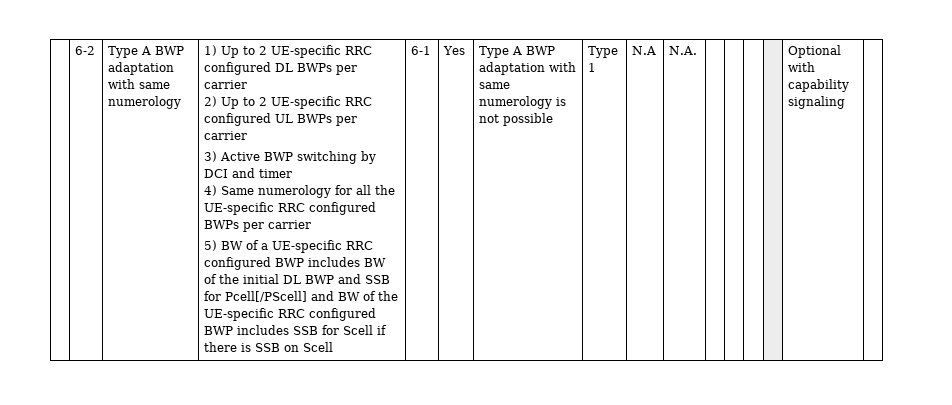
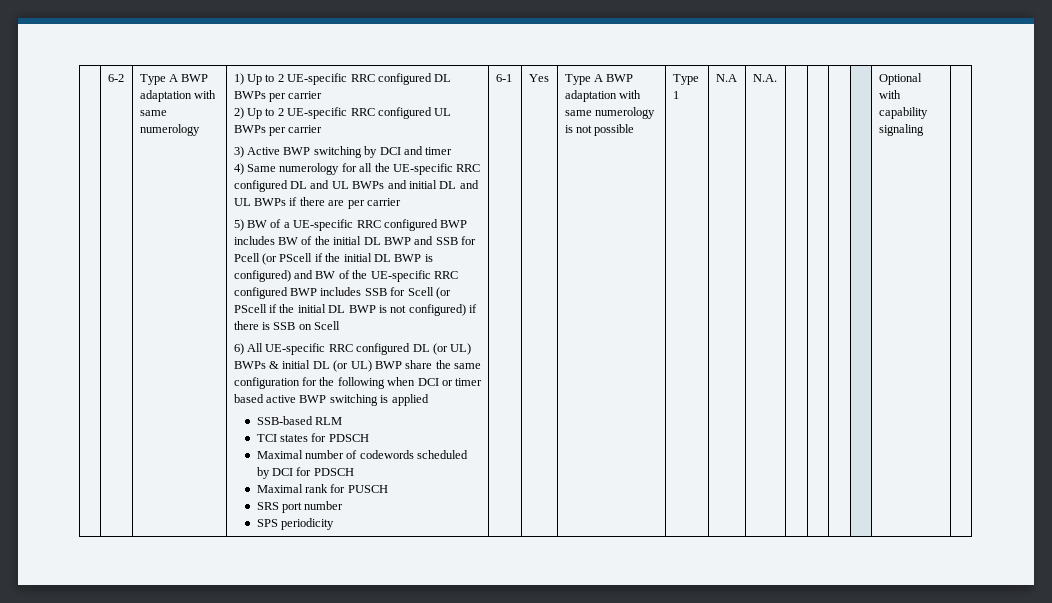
- 4) Same numerology for all the UE-specific RRC configured BWPs per carrier
+ 4) Same numerology for all the UE-specific RRC configured DL and UL BWPs and initial DL and UL BWPs if there are per carrier
- 5) BW of a UE-specific RRC configured BWP includes BW of the initial DL BWP and SSB for Pcell[/PScell] and BW of the UE-specific RRC configured BWP includes SSB for Scell if there is SSB on Scell
+ 5) BW of a UE-specific RRC configured BWP includes BW of the initial DL BWP and SSB for Pcell (or PScell if the initial DL BWP is configured) and BW of the UE-specific RRC configured BWP includes SSB for Scell (or PScell if the initial DL BWP is not configured) if there is SSB on Scell
+ 6) All UE-specific RRC configured DL (or UL) BWPs & initial DL (or UL) BWP share the same configuration for the following when DCI or timer based active BWP switching is applied
+ SSB-based RLM
+ TCI states for PDSCH
+ Maximal number of codewords scheduled by DCI for PDSCH
+ Maximal rank for PUSCH
+ SRS port number
+ SPS periodicity

